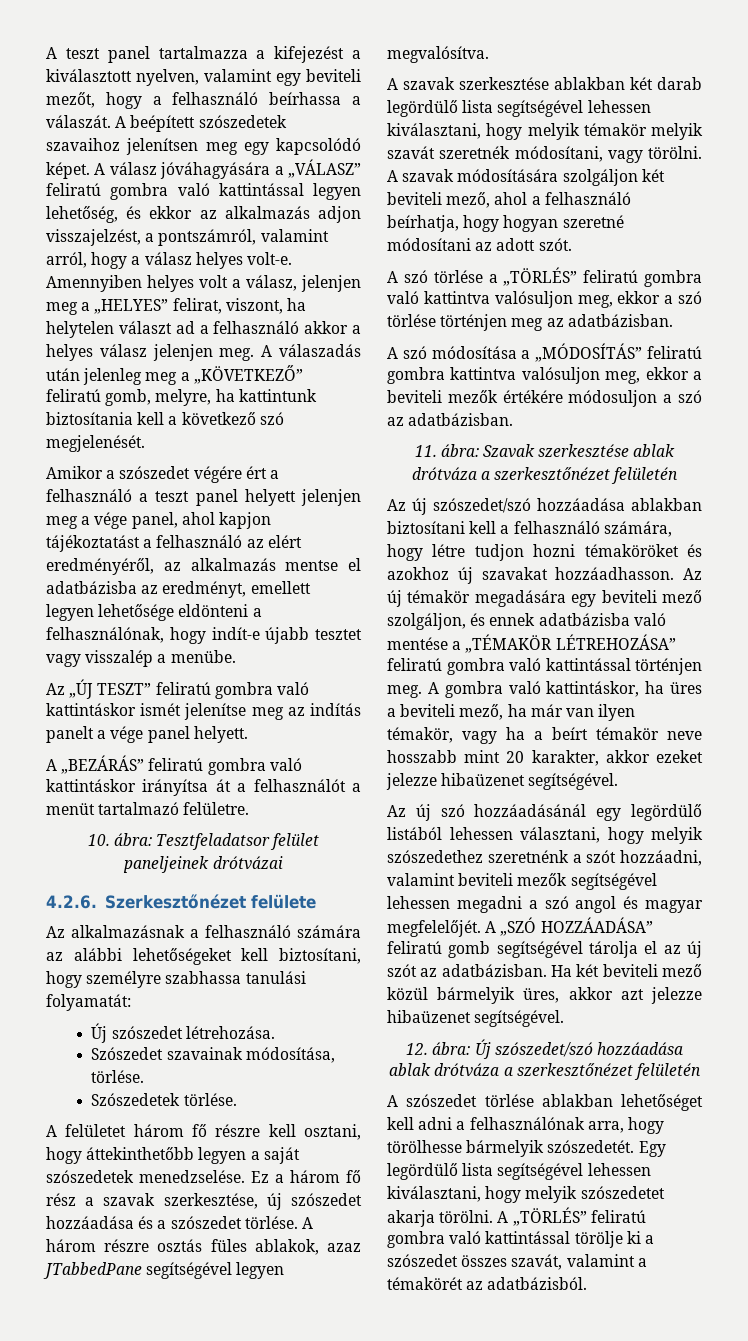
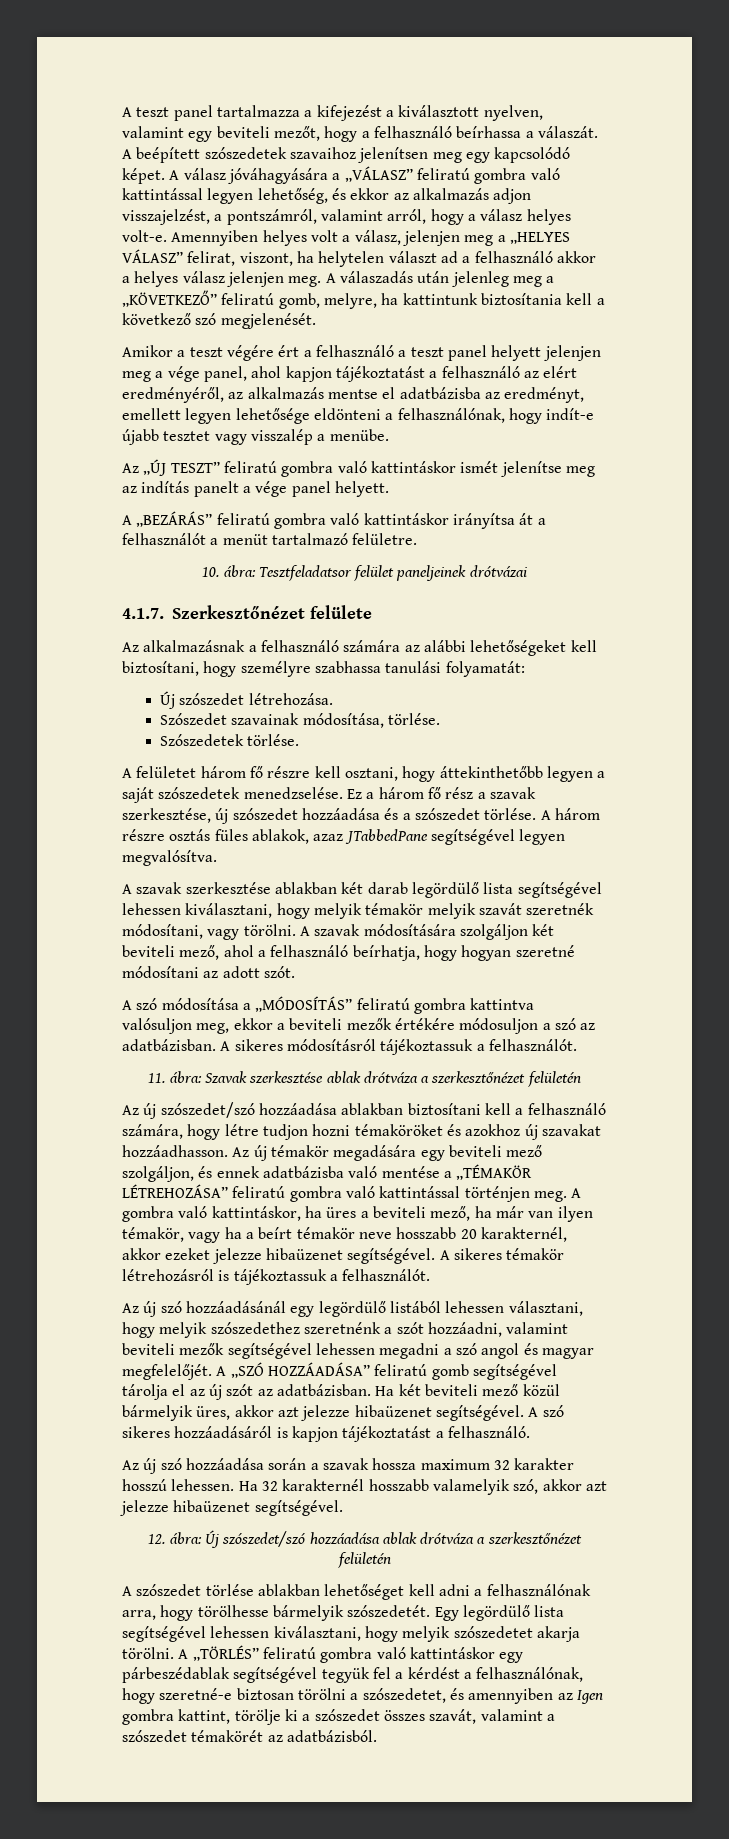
- Amennyiben helyes volt a válasz, jelenjen meg a „HELYES” felirat, viszont, ha helytelen választ ad a felhasználó akkor a helyes válasz jelenjen meg.
+ Amennyiben helyes volt a válasz, jelenjen meg a „HELYES VÁLASZ” felirat, viszont, ha helytelen választ ad a felhasználó akkor a helyes válasz jelenjen meg.
- Amikor a szószedet végére ért a felhasználó a teszt panel helyett jelenjen meg a vége panel, ahol kapjon tájékoztatást a felhasználó az elért eredményéről, az alkalmazás mentse el adatbázisba az eredményt, emellett legyen lehetősége eldönteni a felhasználónak, hogy indít-e újabb tesztet vagy visszalép a menübe.
+ Amikor a teszt végére ért a felhasználó a teszt panel helyett jelenjen meg a vége panel, ahol kapjon tájékoztatást a felhasználó az elért eredményéről, az alkalmazás mentse el adatbázisba az eredményt, emellett legyen lehetősége eldönteni a felhasználónak, hogy indít-e újabb tesztet vagy visszalép a menübe.
- 4.2.6. Szerkesztőnézet felülete
+ 4.1.7. Szerkesztőnézet felülete
- A szó törlése a „TÖRLÉS” feliratú gombra való kattintva valósuljon meg, ekkor a szó törlése történjen meg az adatbázisban.
+ A sikeres módosításról tájékoztassuk a felhasználót.
- A gombra való kattintáskor, ha üres a beviteli mező, ha már van ilyen témakör, vagy ha a beírt témakör neve hosszabb mint 20 karakter, akkor ezeket jelezze hibaüzenet segítségével.
+ A gombra való kattintáskor, ha üres a beviteli mező, ha már van ilyen témakör, vagy ha a beírt témakör neve hosszabb 20 karakternél, akkor ezeket jelezze hibaüzenet segítségével. A sikeres témakör létrehozásról is tájékoztassuk a felhasználót.
+ A szó sikeres hozzáadásáról is kapjon tájékoztatást a felhasználó.
+ Az új szó hozzáadása során a szavak hossza maximum 32 karakter hosszú lehessen. Ha 32 karakternél hosszabb valamelyik szó, akkor azt jelezze hibaüzenet segítségével.
- A „TÖRLÉS” feliratú gombra való kattintással törölje ki a szószedet összes szavát, valamint a témakörét az adatbázisból.
+ A „TÖRLÉS” feliratú gombra való kattintáskor egy párbeszédablak segítségével tegyük fel a kérdést a felhasználónak, hogy szeretné-e biztosan törölni a szószedetet, és amennyiben az Igen gombra kattint, törölje ki a szószedet összes szavát, valamint a szószedet témakörét az adatbázisból.

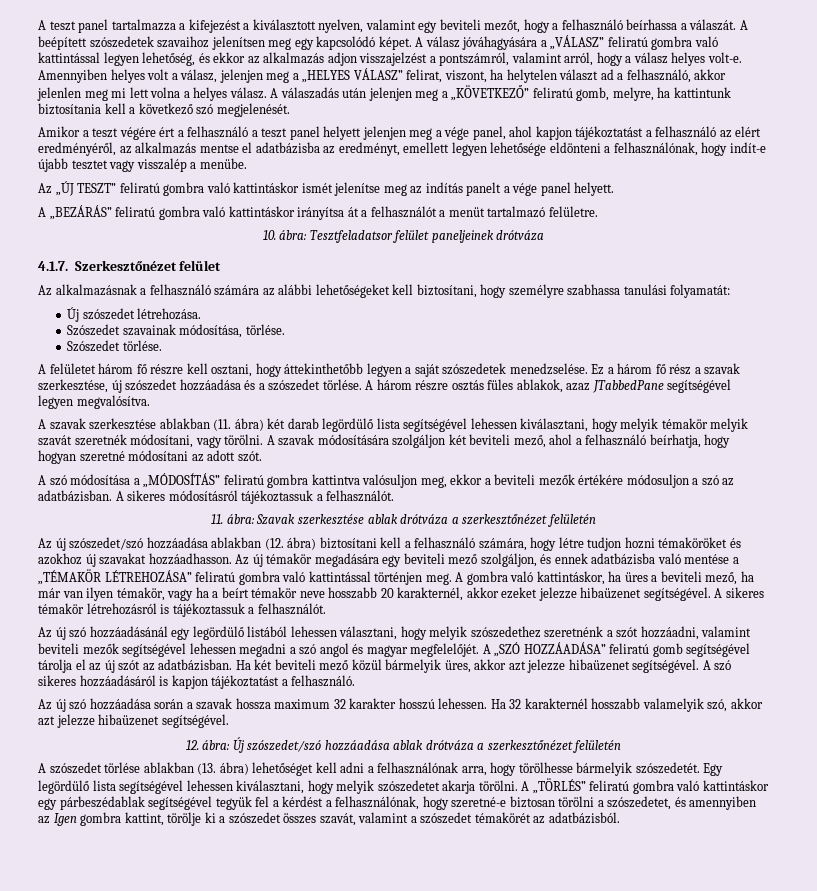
- A válasz jóváhagyására a „VÁLASZ” feliratú gombra való kattintással legyen lehetőség, és ekkor az alkalmazás adjon visszajelzést, a pontszámról, valamint arról, hogy a válasz helyes volt-e.
+ A válasz jóváhagyására a „VÁLASZ” feliratú gombra való kattintással legyen lehetőség, és ekkor az alkalmazás adjon visszajelzést a pontszámról, valamint arról, hogy a válasz helyes volt-e.
- Amennyiben helyes volt a válasz, jelenjen meg a „HELYES VÁLASZ” felirat, viszont, ha helytelen választ ad a felhasználó akkor a helyes válasz jelenjen meg.
+ Amennyiben helyes volt a válasz, jelenjen meg a „HELYES VÁLASZ” felirat, viszont, ha helytelen választ ad a felhasználó, akkor jelenlen meg mi lett volna a helyes válasz.
- A válaszadás után jelenleg meg a „KÖVETKEZŐ” feliratú gomb, melyre, ha kattintunk biztosítania kell a következő szó megjelenését.
+ A válaszadás után jelenjen meg a „KÖVETKEZŐ” feliratú gomb, melyre, ha kattintunk biztosítania kell a következő szó megjelenését.
- 10. ábra: Tesztfeladatsor felület paneljeinek drótvázai
+ 10. ábra: Tesztfeladatsor felület paneljeinek drótváza
- 4.1.7. Szerkesztőnézet felülete
+ 4.1.7. Szerkesztőnézet felület
- Szószedetek törlése.
+ Szószedet törlése.
- A szavak szerkesztése ablakban két darab legördülő lista segítségével lehessen kiválasztani, hogy melyik témakör melyik szavát szeretnék módosítani, vagy törölni.
+ A szavak szerkesztése ablakban (11. ábra) két darab legördülő lista segítségével lehessen kiválasztani, hogy melyik témakör melyik szavát szeretnék módosítani, vagy törölni.
- Az új szószedet/szó hozzáadása ablakban biztosítani kell a felhasználó számára, hogy létre tudjon hozni témaköröket és azokhoz új szavakat hozzáadhasson.
+ Az új szószedet/szó hozzáadása ablakban (12. ábra) biztosítani kell a felhasználó számára, hogy létre tudjon hozni témaköröket és azokhoz új szavakat hozzáadhasson.
- A szószedet törlése ablakban lehetőséget kell adni a felhasználónak arra, hogy törölhesse bármelyik szószedetét.
+ A szószedet törlése ablakban (13. ábra) lehetőséget kell adni a felhasználónak arra, hogy törölhesse bármelyik szószedetét.

